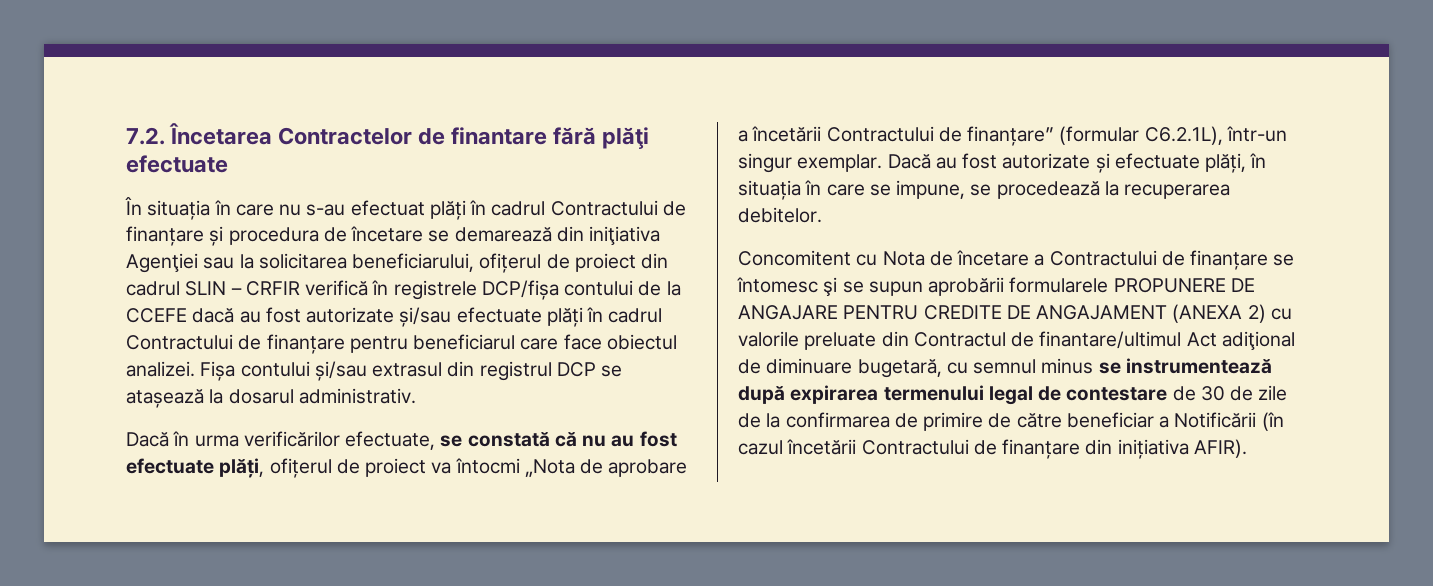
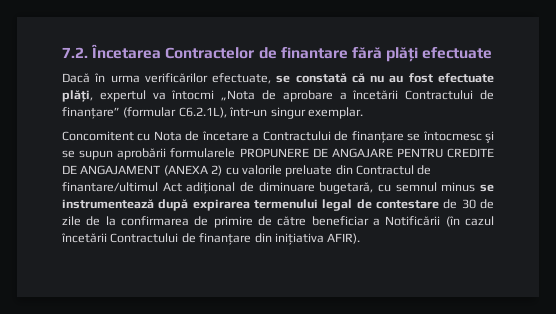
- În situația în care nu s-au efectuat plăți în cadrul Contractului de finanțare și procedura de încetare se demarează din iniţiativa Agenţiei sau la solicitarea beneficiarului, ofițerul de proiect din cadrul SLIN – CRFIR verifică în registrele DCP/fișa contului de la CCEFE dacă au fost autorizate și/sau efectuate plăți în cadrul Contractului de finanțare pentru beneficiarul care face obiectul analizei. Fișa contului și/sau extrasul din registrul DCP se atașează la dosarul administrativ.
- Dacă în urma verificărilor efectuate, se constată că nu au fost efectuate plăți, ofițerul de proiect va întocmi „Nota de aprobare a încetării Contractului de finanțare” (formular C6.2.1L), într-un singur exemplar. Dacă au fost autorizate și efectuate plăți, în situația în care se impune, se procedează la recuperarea debitelor.
+ Dacă în urma verificărilor efectuate, se constată că nu au fost efectuate plăți, expertul va întocmi „Nota de aprobare a încetării Contractului de finanțare” (formular C6.2.1L), într-un singur exemplar.
- Concomitent cu Nota de încetare a Contractului de finanțare se întomesc şi se supun aprobării formularele PROPUNERE DE ANGAJARE PENTRU CREDITE DE ANGAJAMENT (ANEXA 2) cu valorile preluate din Contractul de finantare/ultimul Act adiţional de diminuare bugetară, cu semnul minus se instrumentează după expirarea termenului legal de contestare de 30 de zile de la confirmarea de primire de către beneficiar a Notificării (în cazul încetării Contractului de finanțare din inițiativa AFIR).
+ Concomitent cu Nota de încetare a Contractului de finanțare se întocmesc şi se supun aprobării formularele PROPUNERE DE ANGAJARE PENTRU CREDITE DE ANGAJAMENT (ANEXA 2) cu valorile preluate din Contractul de finantare/ultimul Act adiţional de diminuare bugetară, cu semnul minus se instrumentează după expirarea termenului legal de contestare de 30 de zile de la confirmarea de primire de către beneficiar a Notificării (în cazul încetării Contractului de finanțare din inițiativa AFIR).

